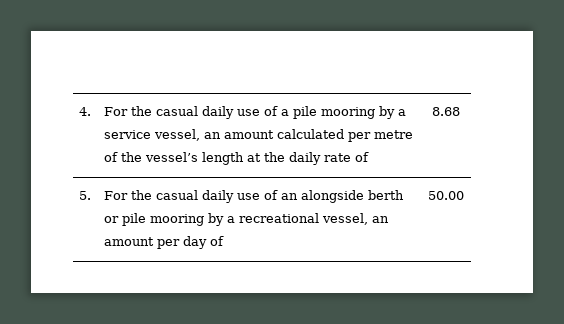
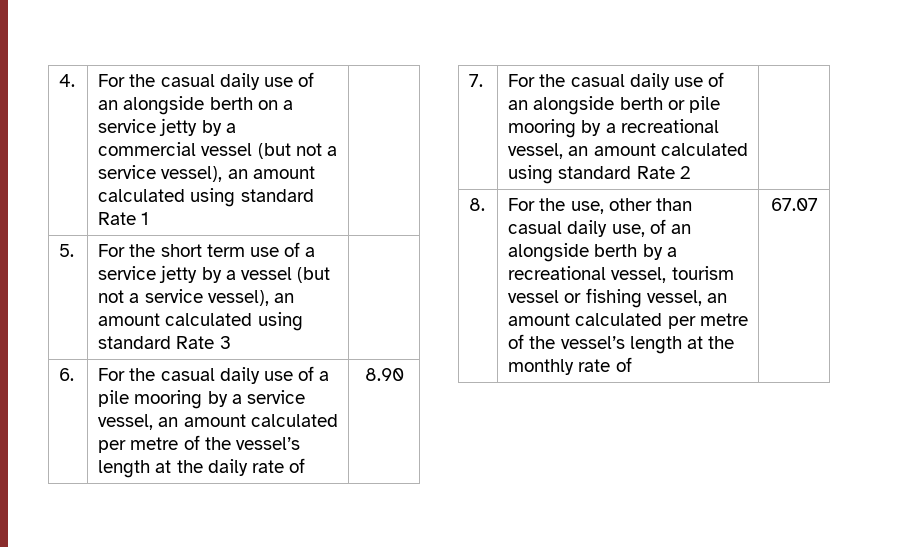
- 4. | For the casual daily use of a pile mooring by a service vessel, an amount calculated per metre of the vessel’s length at the daily rate of | 8.68
- 5. | For the casual daily use of an alongside berth or pile mooring by a recreational vessel, an amount per day of | 50.00
+ 4. | For the casual daily use of an alongside berth on a service jetty by a commercial vessel (but not a service vessel), an amount calculated using standard Rate 1 |
+ 5. | For the short term use of a service jetty by a vessel (but not a service vessel), an amount calculated using standard Rate 3 |
+ 6. | For the casual daily use of a pile mooring by a service vessel, an amount calculated per metre of the vessel’s length at the daily rate of | 8.90
+ 7. | For the casual daily use of an alongside berth or pile mooring by a recreational vessel, an amount calculated using standard Rate 2 |
+ 8. | For the use, other than casual daily use, of an alongside berth by a recreational vessel, tourism vessel or fishing vessel, an amount calculated per metre of the vessel’s length at the monthly rate of | 67.07

